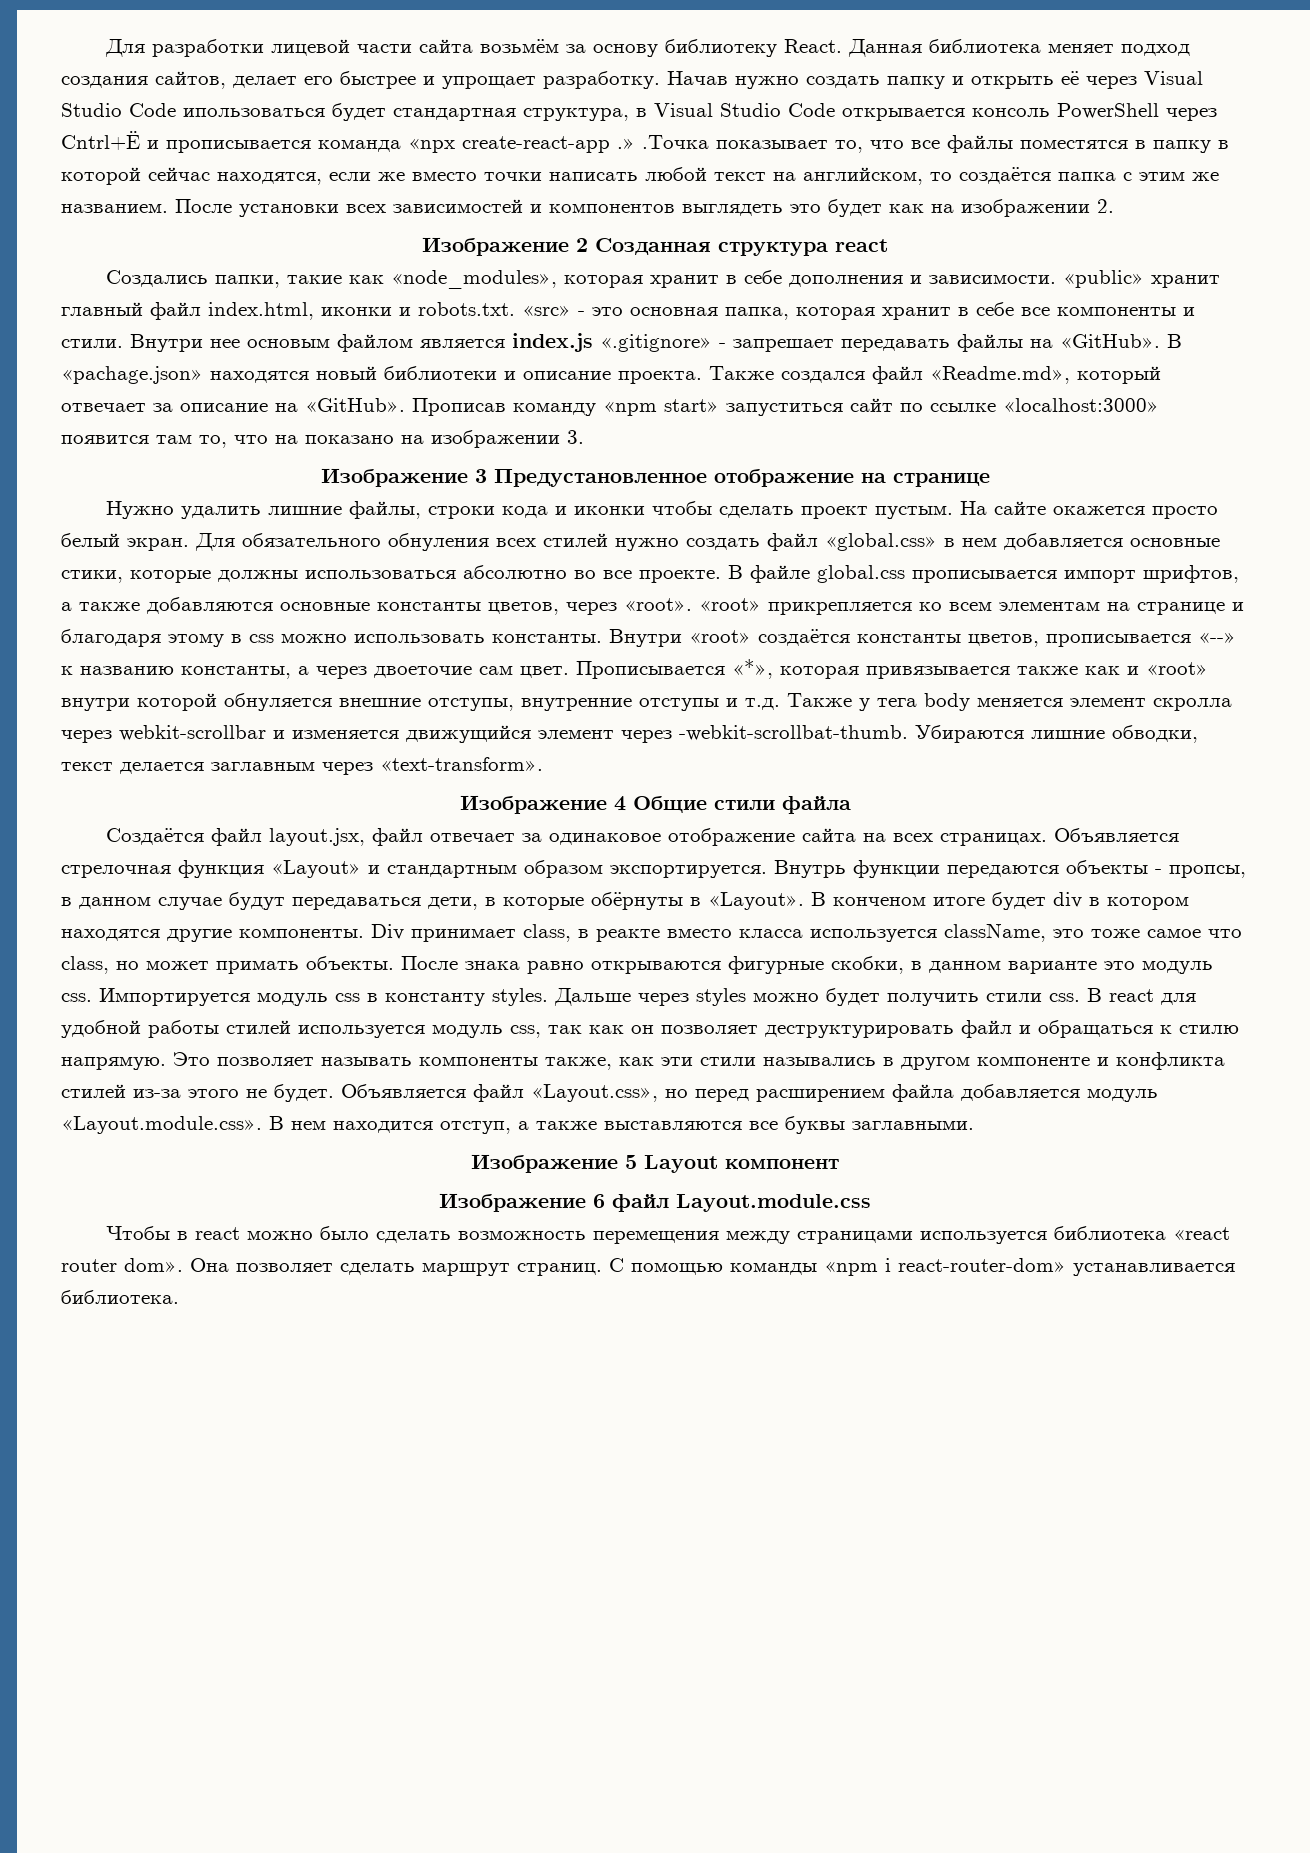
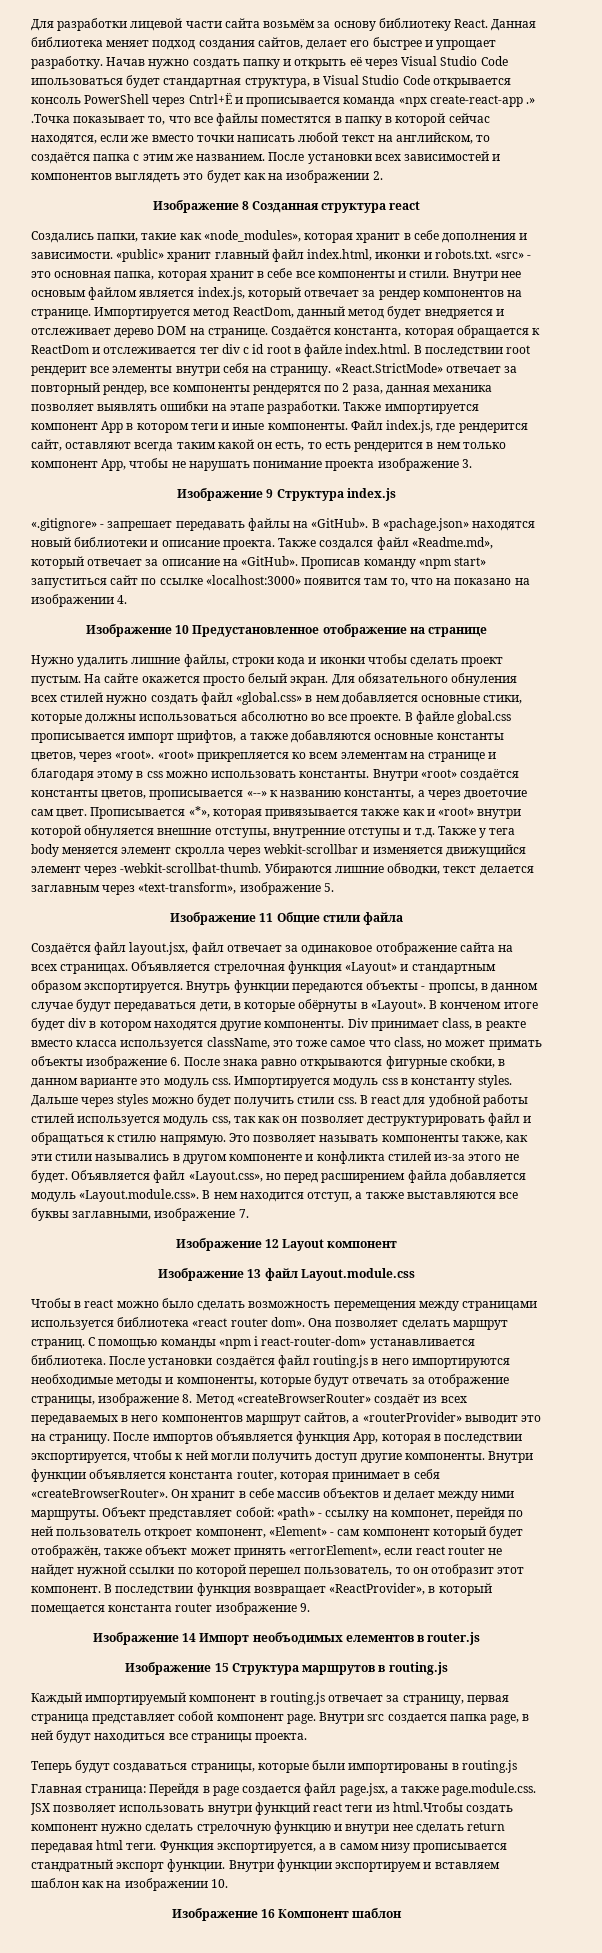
- Изображение 2 Созданная структура react
+ Изображение 8 Созданная структура react
- Внутри нее основым файлом является index.js «.gitignore» - запрешает передавать файлы на «GitHub».
+ Внутри нее основым файлом является index.js, который отвечает за рендер компонентов на странице. Импортируется метод ReactDom, данный метод будет внедряется и отслеживает дерево DOM на странице. Создаётся константа, которая обращается к ReactDom и отслеживается тег div с id root в файле index.html. В последствии root рендерит все элементы внутри себя на страницу. «React.StrictMode» отвечает за повторный рендер, все компоненты рендерятся по 2 раза, данная механика позволяет выявлять ошибки на этапе разработки. Также импортируется компонент App в котором теги и иные компоненты. Файл index.js, где рендерится сайт, оставляют всегда таким какой он есть, то есть рендерится в нем только компонент App, чтобы не нарушать понимание проекта изображение 3.
+ Изображение 9 Структура index.js
+ «.gitignore» - запрешает передавать файлы на «GitHub».
- Прописав команду «npm start» запуститься сайт по ссылке «localhost:3000» появится там то, что на показано на изображении 3.
- Изображение 3 Предустановленное отображение на странице
+ Прописав команду «npm start» запуститься сайт по ссылке «localhost:3000» появится там то, что на показано на изображении 4.
+ Изображение 10 Предустановленное отображение на странице
- Убираются лишние обводки, текст делается заглавным через «text-transform».
- Изображение 4 Общие стили файла
+ Убираются лишние обводки, текст делается заглавным через «text-transform», изображение 5.
+ Изображение 11 Общие стили файла
- Div принимает class, в реакте вместо класса используется className, это тоже самое что class, но может примать объекты. После знака равно открываются фигурные скобки, в данном варианте это модуль css.
+ Div принимает class, в реакте вместо класса используется className, это тоже самое что class, но может примать объекты изображение 6. После знака равно открываются фигурные скобки, в данном варианте это модуль css.
- Объявляется файл «Layout.css», но перед расширением файла добавляется модуль «Layout.module.css». В нем находится отступ, а также выставляются все буквы заглавными.
- Изображение 5 Layout компонент
+ Объявляется файл «Layout.css», но перед расширением файла добавляется модуль «Layout.module.css». В нем находится отступ, а также выставляются все буквы заглавными, изображение 7.
+ Изображение 12 Layout компонент
- Изображение 6 файл Layout.module.css
+ Изображение 13 файл Layout.module.css
+ После установки создаётся файл routing.js в него импортируются необходимые методы и компоненты, которые будут отвечать за отображение страницы, изображение 8. Метод «createBrowserRouter» создаёт из всех передаваемых в него компонентов маршрут сайтов, а «routerProvider» выводит это на страницу. После импортов объявляется функция App, которая в последствии экспортируется, чтобы к ней могли получить доступ другие компоненты. Внутри функции объявляется константа router, которая принимает в себя «createBrowserRouter». Он хранит в себе массив объектов и делает между ними маршруты. Объект представляет собой: «path» - ссылку на компонет, перейдя по ней пользователь откроет компонент, «Element» - сам компонент который будет отображён, также объект может принять «errorElement», если react router не найдет нужной ссылки по которой перешел пользователь, то он отобразит этот компонент. В последствии функция возвращает «ReactProvider», в который помещается константа router изображение 9.
+ Изображение 14 Импорт необъодимых елементов в router.js
+ Изображение 15 Структура маршрутов в routing.js
+ Каждый импортируемый компонент в routing.js отвечает за страницу, первая страница представляет собой компонент page. Внутри src создается папка page, в ней будут находиться все страницы проекта.
+ Теперь будут создаваться страницы, которые были импортированы в routing.js
+ Главная страница: Перейдя в page создается файл page.jsx, а также page.module.css. JSX позволяет использовать внутри функций react теги из html.Чтобы создать компонент нужно сделать стрелочную функцию и внутри нее сделать return передавая html теги. Функция экспортируется, а в самом низу прописывается стандратный экспорт функции. Внутри функции экспортируем и вставляем шаблон как на изображении 10.
+ Изображение 16 Компонент шаблон

